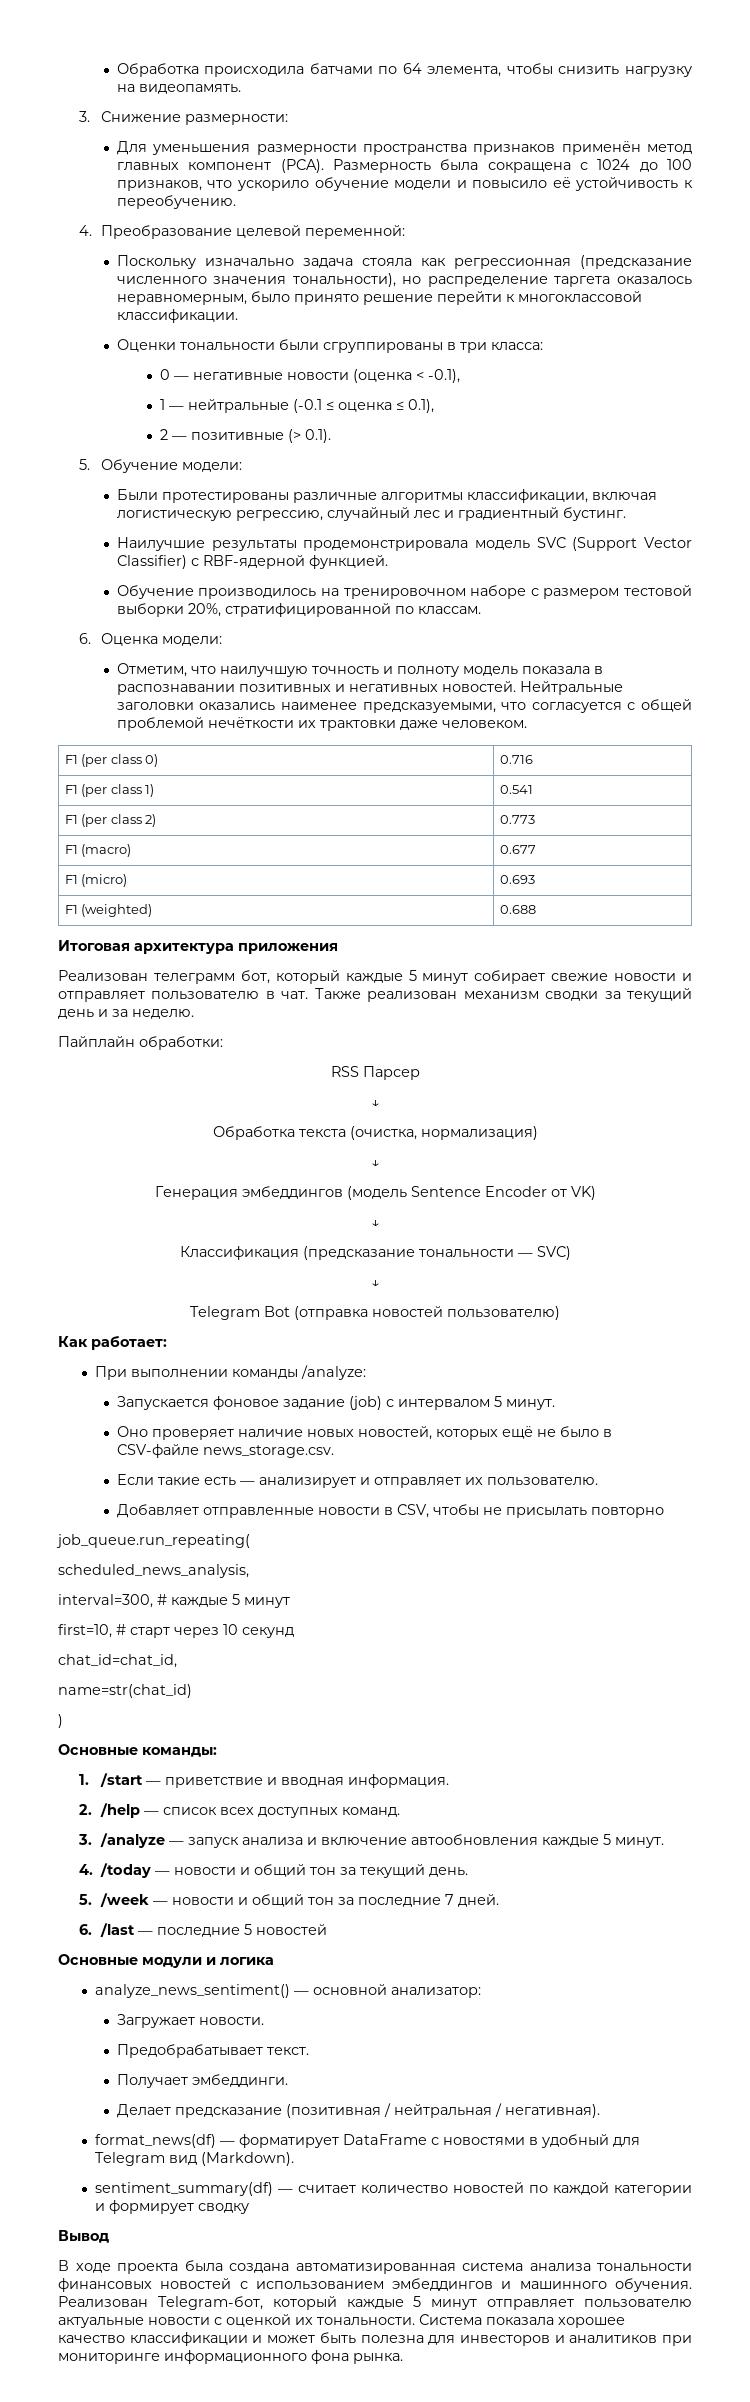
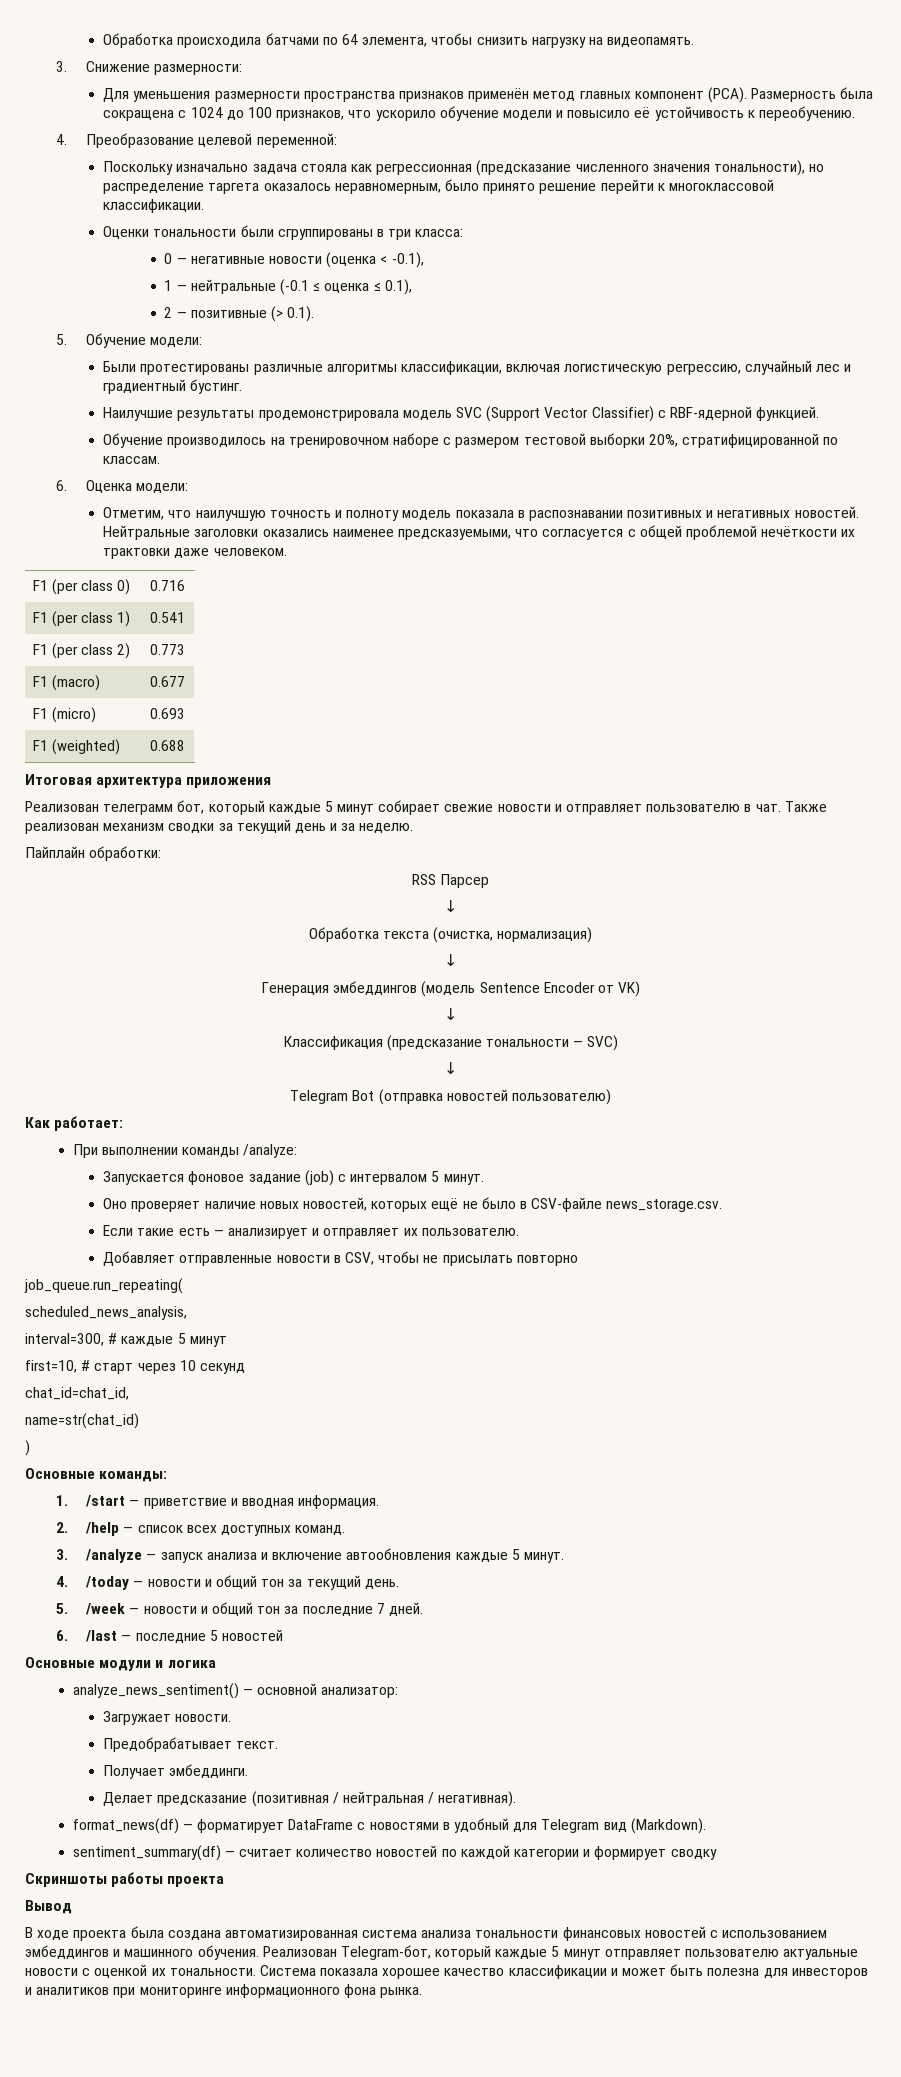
+ Скриншоты работы проекта

